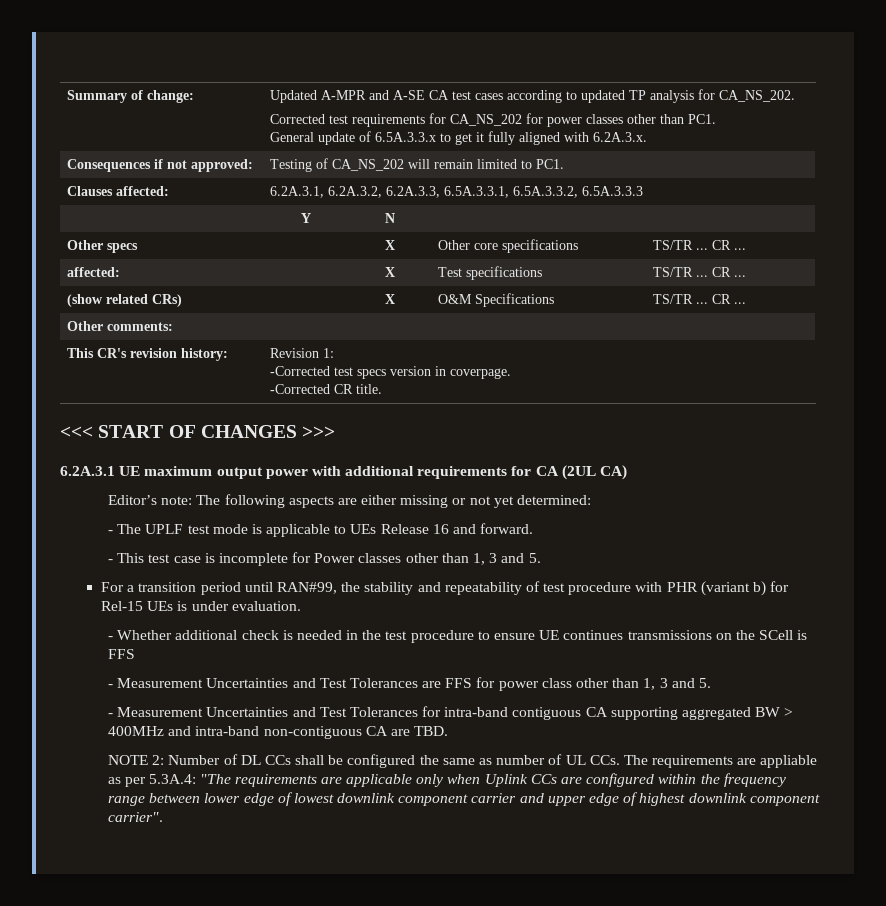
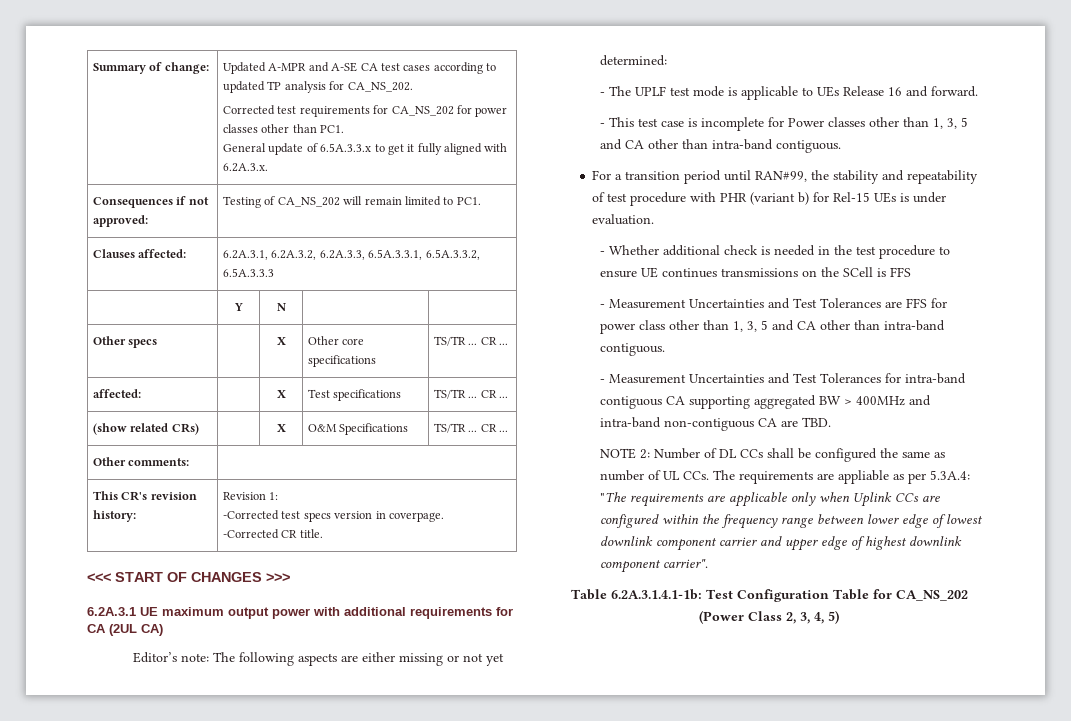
- - This test case is incomplete for Power classes other than 1, 3 and 5.
+ - This test case is incomplete for Power classes other than 1, 3, 5 and CA other than intra-band contiguous.
- - Measurement Uncertainties and Test Tolerances are FFS for power class other than 1, 3 and 5.
+ - Measurement Uncertainties and Test Tolerances are FFS for power class other than 1, 3, 5 and CA other than intra-band contiguous.
+ Table 6.2A.3.1.4.1-1b: Test Configuration Table for CA_NS_202 (Power Class 2, 3, 4, 5)

